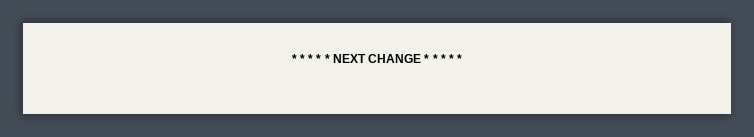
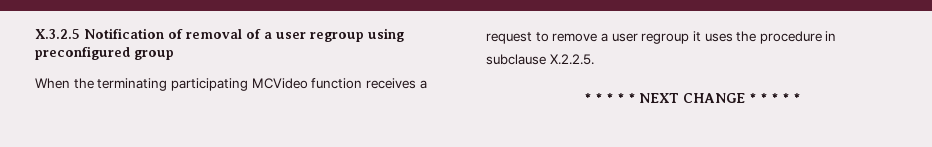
+ X.3.2.5 Notification of removal of a user regroup using preconfigured group
+ When the terminating participating MCVideo function receives a request to remove a user regroup it uses the procedure in subclause X.2.2.5.

